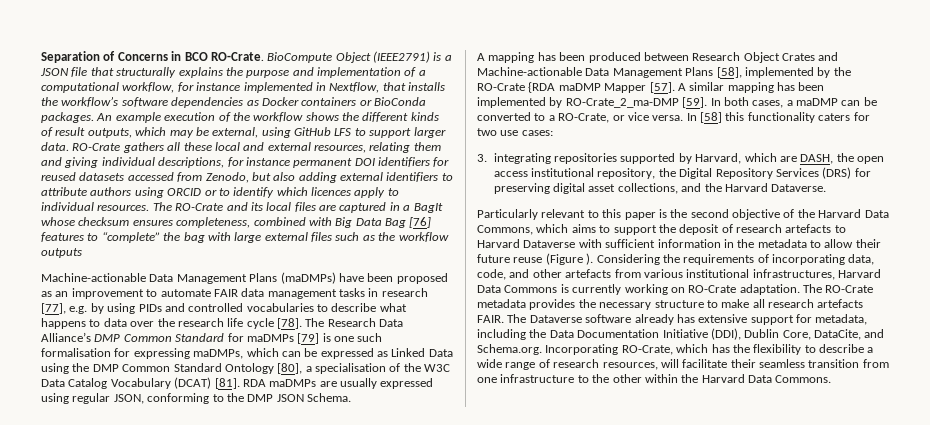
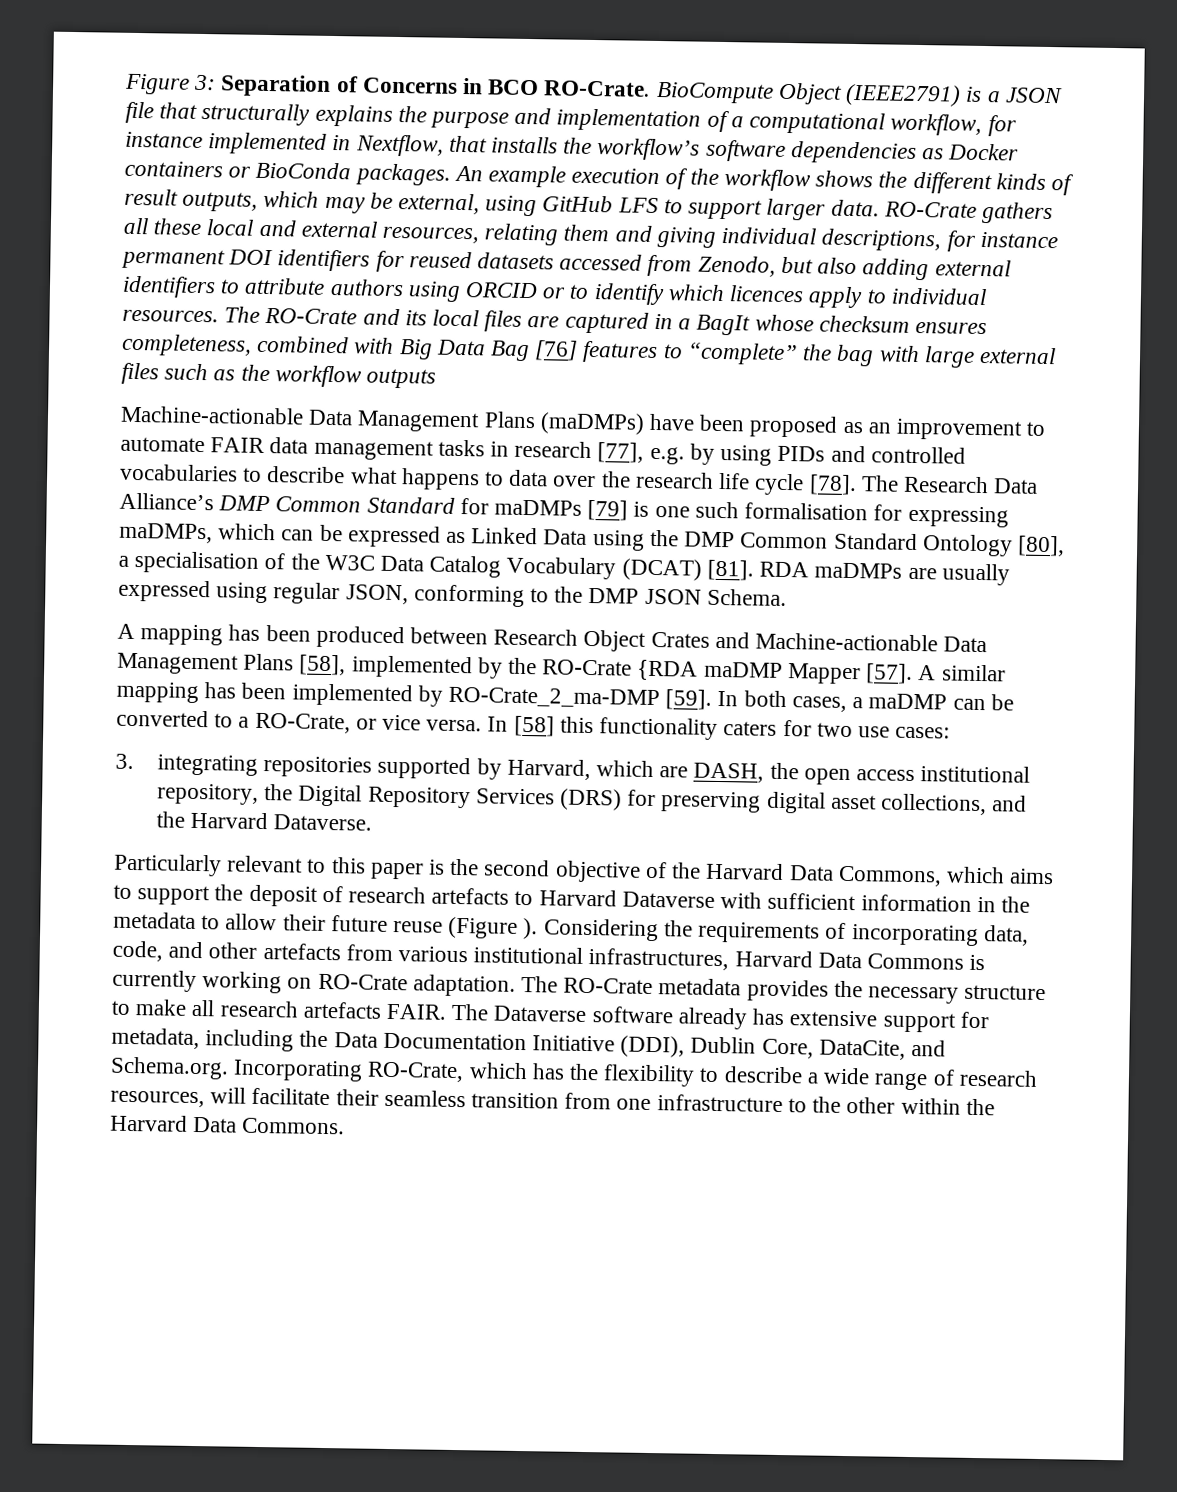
- Separation of Concerns in BCO RO-Crate.
+ Figure 3: Separation of Concerns in BCO RO-Crate.

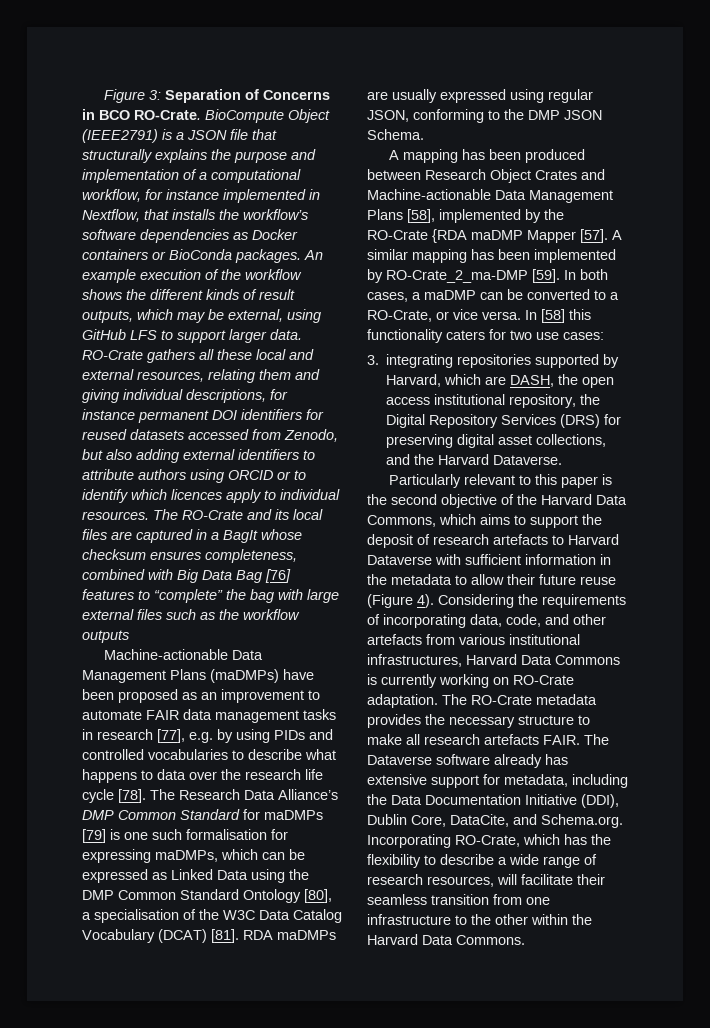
- Particularly relevant to this paper is the second objective of the Harvard Data Commons, which aims to support the deposit of research artefacts to Harvard Dataverse with sufficient information in the metadata to allow their future reuse (Figure ).
+ Particularly relevant to this paper is the second objective of the Harvard Data Commons, which aims to support the deposit of research artefacts to Harvard Dataverse with sufficient information in the metadata to allow their future reuse (Figure 4).

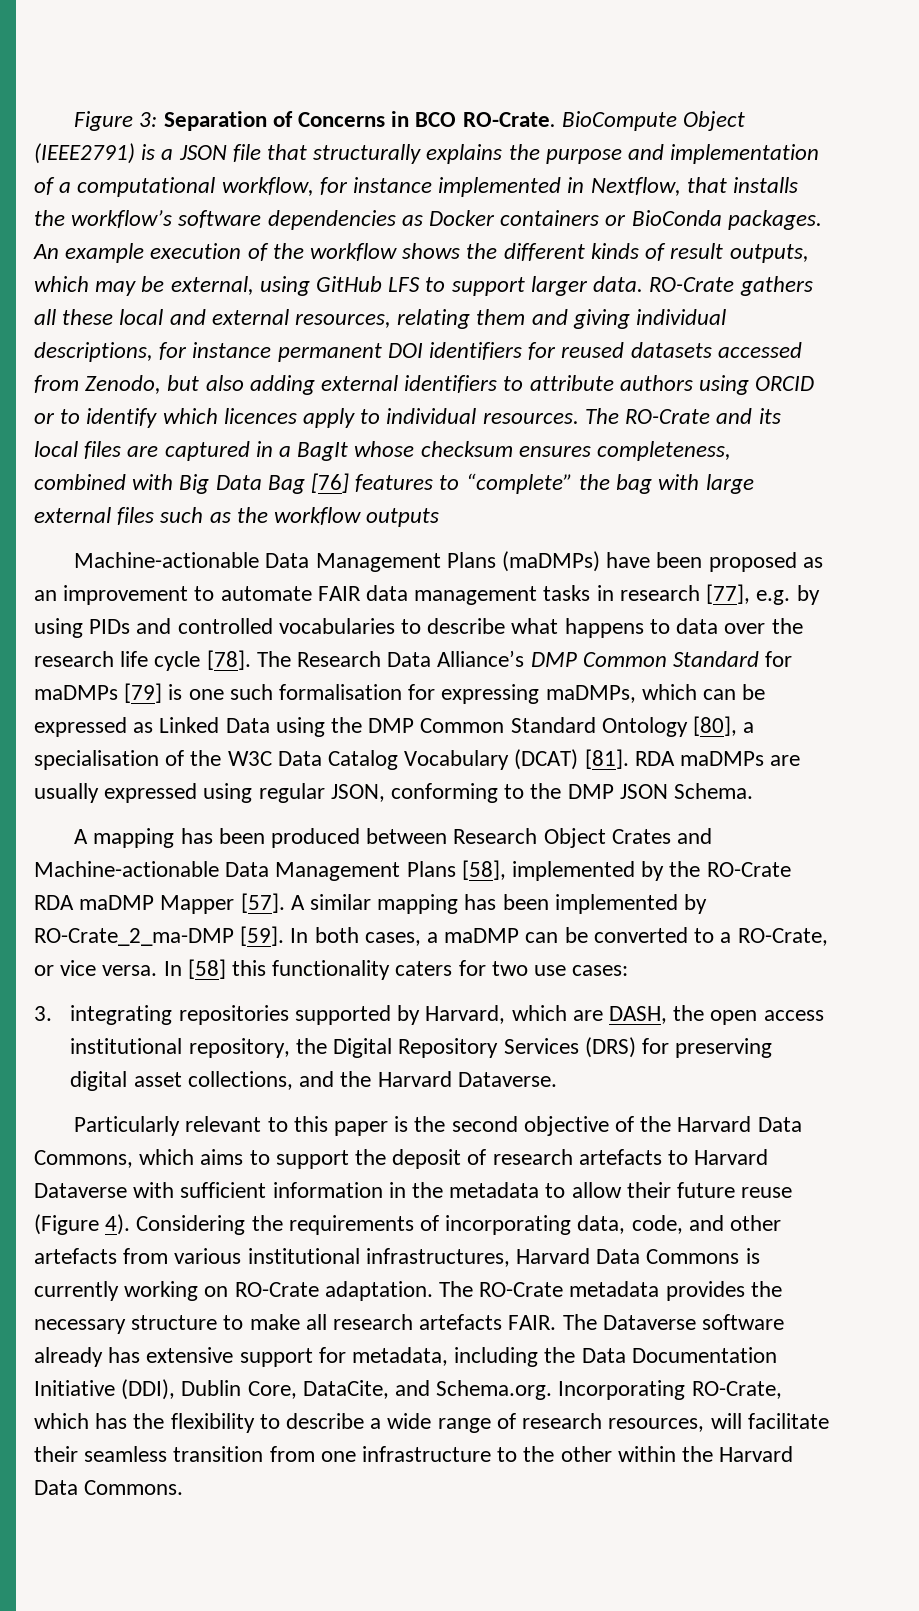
- A mapping has been produced between Research Object Crates and Machine-actionable Data Management Plans [58], implemented by the RO-Crate {RDA maDMP Mapper [57].
+ A mapping has been produced between Research Object Crates and Machine-actionable Data Management Plans [58], implemented by the RO-Crate RDA maDMP Mapper [57].

